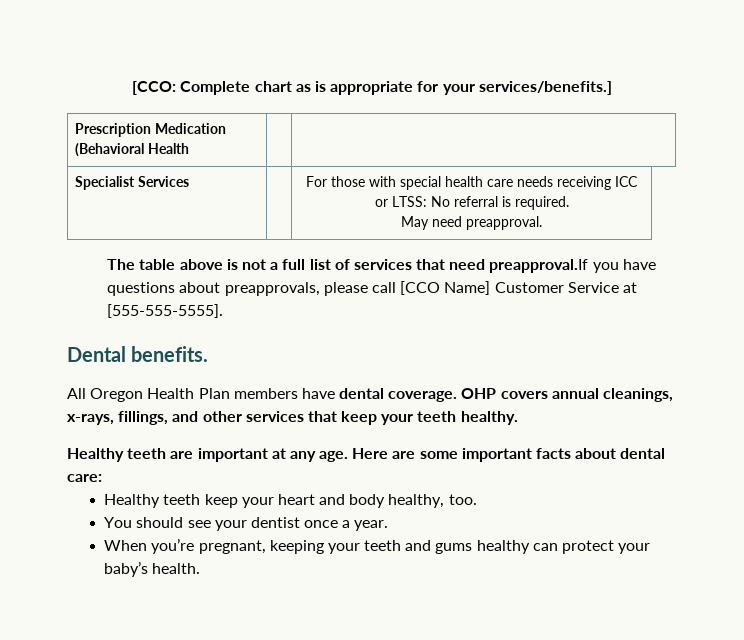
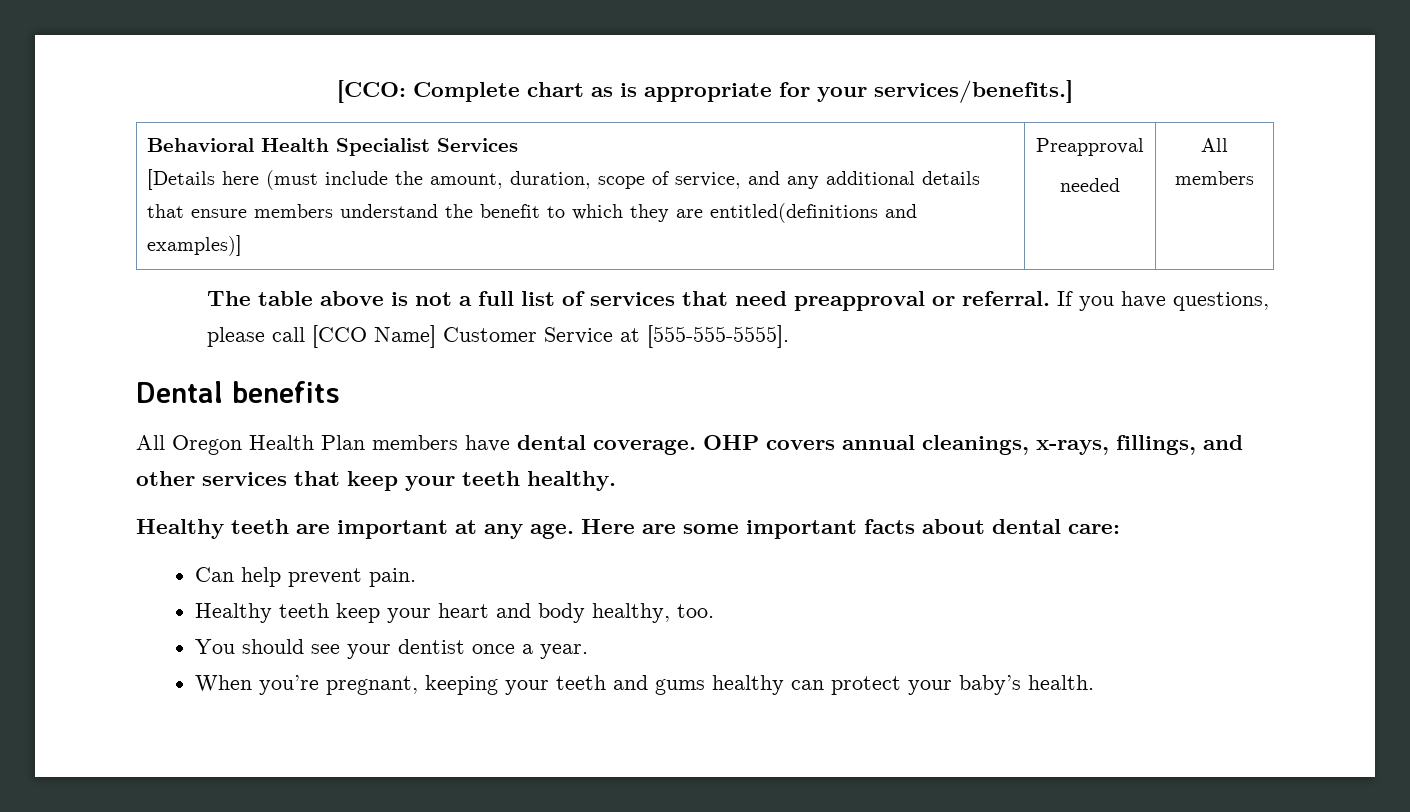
- Prescription Medication (Behavioral Health | |
- Specialist Services | | For those with special health care needs receiving ICC or LTSS: No referral is required.
- May need preapproval.
+ Behavioral Health Specialist Services
+ [Details here (must include the amount, duration, scope of service, and any additional details that ensure members understand the benefit to which they are entitled(definitions and examples)] | Preapproval
+ needed | All members
- The table above is not a full list of services that need preapproval.If you have questions about preapprovals, please call [CCO Name] Customer Service at [555-555-5555].
+ The table above is not a full list of services that need preapproval or referral. If you have questions, please call [CCO Name] Customer Service at [555-555-5555].
- Dental benefits.
+ Dental benefits
+ Can help prevent pain.

